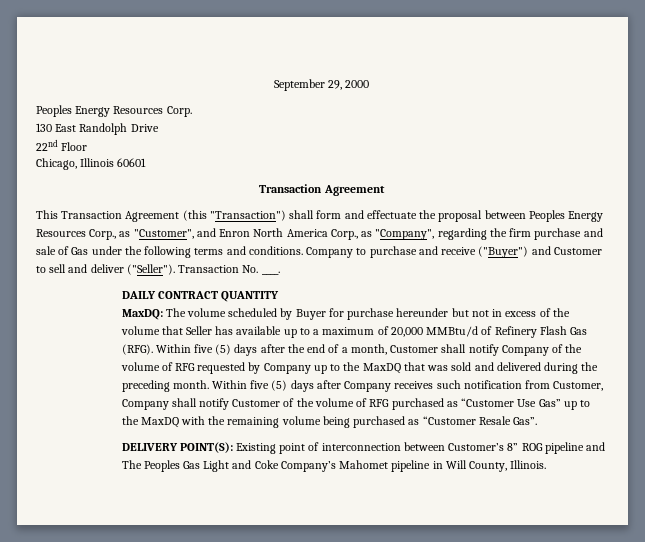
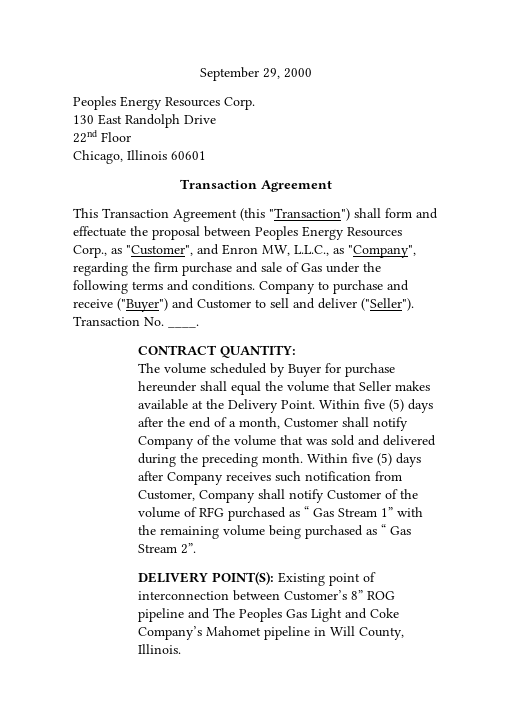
- This Transaction Agreement (this "Transaction") shall form and effectuate the proposal between Peoples Energy Resources Corp., as "Customer", and Enron North America Corp., as "Company", regarding the firm purchase and sale of Gas under the following terms and conditions.
+ This Transaction Agreement (this "Transaction") shall form and effectuate the proposal between Peoples Energy Resources Corp., as "Customer", and Enron MW, L.L.C., as "Company", regarding the firm purchase and sale of Gas under the following terms and conditions.
- DAILY CONTRACT QUANTITY
- MaxDQ: The volume scheduled by Buyer for purchase hereunder but not in excess of the volume that Seller has available up to a maximum of 20,000 MMBtu/d of Refinery Flash Gas (RFG).
+ CONTRACT QUANTITY:
+ The volume scheduled by Buyer for purchase hereunder shall equal the volume that Seller makes available at the Delivery Point.
- Within five (5) days after the end of a month, Customer shall notify Company of the volume of RFG requested by Company up to the MaxDQ that was sold and delivered during the preceding month.
+ Within five (5) days after the end of a month, Customer shall notify Company of the volume that was sold and delivered during the preceding month.
- Within five (5) days after Company receives such notification from Customer, Company shall notify Customer of the volume of RFG purchased as “Customer Use Gas” up to the MaxDQ with the remaining volume being purchased as “Customer Resale Gas”.
+ Within five (5) days after Company receives such notification from Customer, Company shall notify Customer of the volume of RFG purchased as “ Gas Stream 1” with the remaining volume being purchased as “ Gas Stream 2”.

